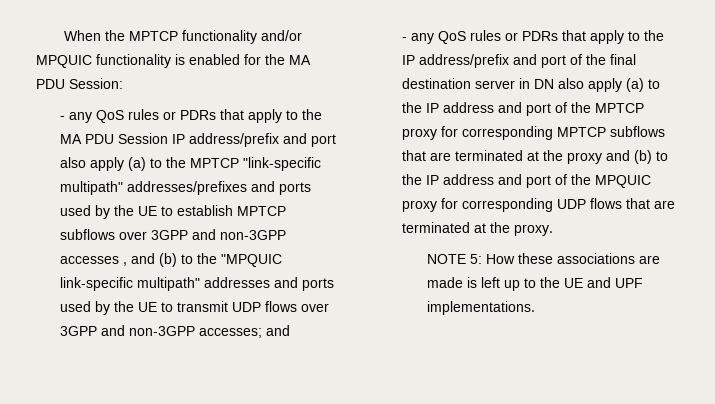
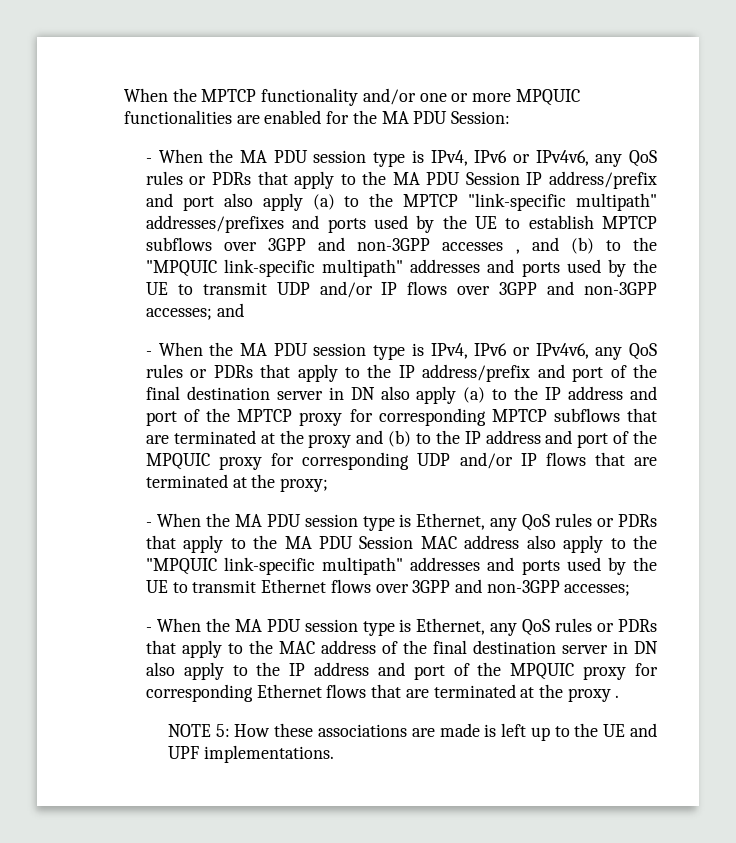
- When the MPTCP functionality and/or MPQUIC functionality is enabled for the MA PDU Session:
+ When the MPTCP functionality and/or one or more MPQUIC functionalities are enabled for the MA PDU Session:
- - any QoS rules or PDRs that apply to the MA PDU Session IP address/prefix and port also apply (a) to the MPTCP "link-specific multipath" addresses/prefixes and ports used by the UE to establish MPTCP subflows over 3GPP and non-3GPP accesses , and (b) to the "MPQUIC link-specific multipath" addresses and ports used by the UE to transmit UDP flows over 3GPP and non-3GPP accesses;
+ - When the MA PDU session type is IPv4, IPv6 or IPv4v6, any QoS rules or PDRs that apply to the MA PDU Session IP address/prefix and port also apply (a) to the MPTCP "link-specific multipath" addresses/prefixes and ports used by the UE to establish MPTCP subflows over 3GPP and non-3GPP accesses , and (b) to the "MPQUIC link-specific multipath" addresses and ports used by the UE to transmit UDP and/or IP flows over 3GPP and non-3GPP accesses;
- - any QoS rules or PDRs that apply to the IP address/prefix and port of the final destination server in DN also apply (a) to the IP address and port of the MPTCP proxy for corresponding MPTCP subflows that are terminated at the proxy and (b) to the IP address and port of the MPQUIC proxy for corresponding UDP flows that are terminated at the proxy.
+ - When the MA PDU session type is IPv4, IPv6 or IPv4v6, any QoS rules or PDRs that apply to the IP address/prefix and port of the final destination server in DN also apply (a) to the IP address and port of the MPTCP proxy for corresponding MPTCP subflows that are terminated at the proxy and (b) to the IP address and port of the MPQUIC proxy for corresponding UDP and/or IP flows that are terminated at the proxy;
+ - When the MA PDU session type is Ethernet, any QoS rules or PDRs that apply to the MA PDU Session MAC address also apply to the "MPQUIC link-specific multipath" addresses and ports used by the UE to transmit Ethernet flows over 3GPP and non-3GPP accesses;
+ - When the MA PDU session type is Ethernet, any QoS rules or PDRs that apply to the MAC address of the final destination server in DN also apply to the IP address and port of the MPQUIC proxy for corresponding Ethernet flows that are terminated at the proxy .

